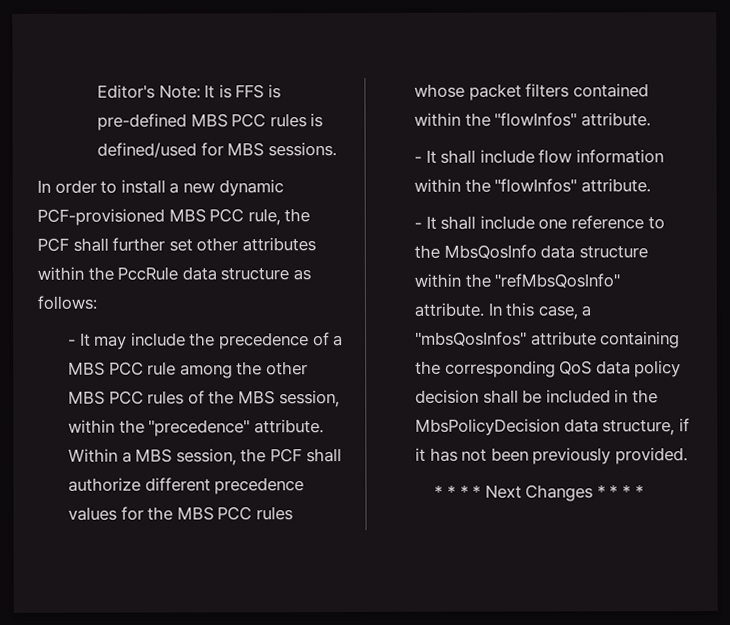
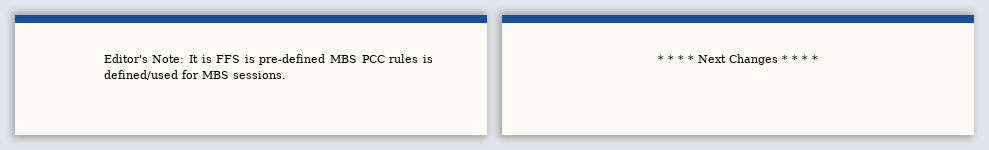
- In order to install a new dynamic PCF-provisioned MBS PCC rule, the PCF shall further set other attributes within the PccRule data structure as follows:
- - It may include the precedence of a MBS PCC rule among the other MBS PCC rules of the MBS session, within the "precedence" attribute. Within a MBS session, the PCF shall authorize different precedence values for the MBS PCC rules whose packet filters contained within the "flowInfos" attribute.
- - It shall include flow information within the "flowInfos" attribute.
- - It shall include one reference to the MbsQosInfo data structure within the "refMbsQosInfo" attribute. In this case, a "mbsQosInfos" attribute containing the corresponding QoS data policy decision shall be included in the MbsPolicyDecision data structure, if it has not been previously provided.

